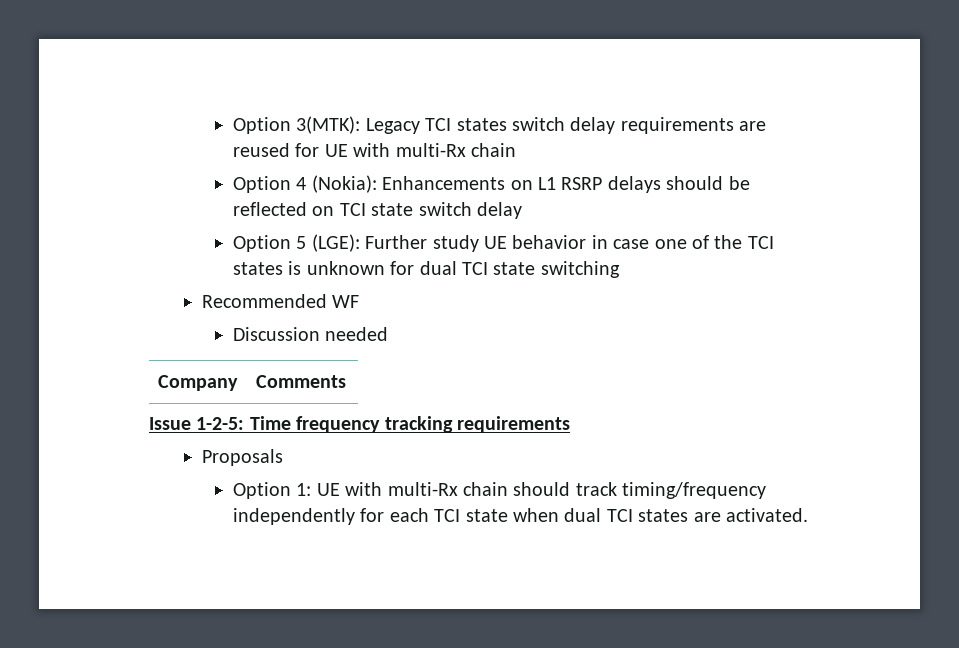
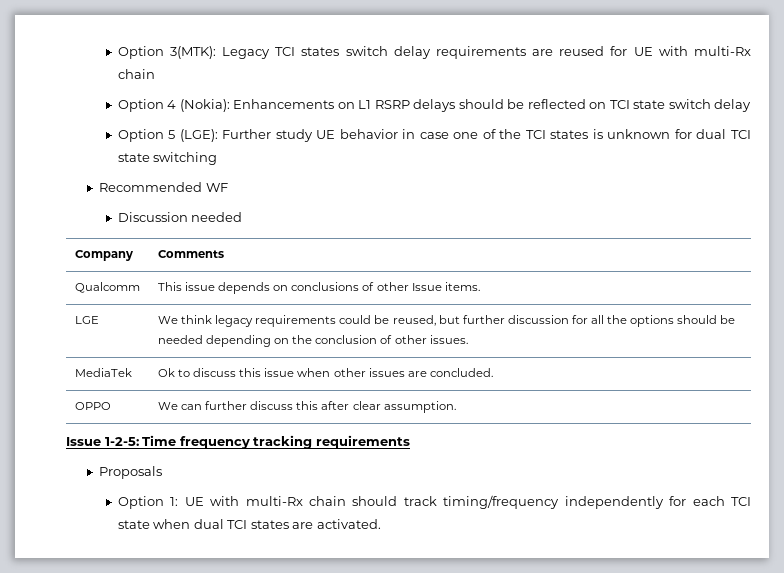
+ Qualcomm | This issue depends on conclusions of other Issue items.
+ LGE | We think legacy requirements could be reused, but further discussion for all the options should be needed depending on the conclusion of other issues.
+ MediaTek | Ok to discuss this issue when other issues are concluded.
+ OPPO | We can further discuss this after clear assumption.

